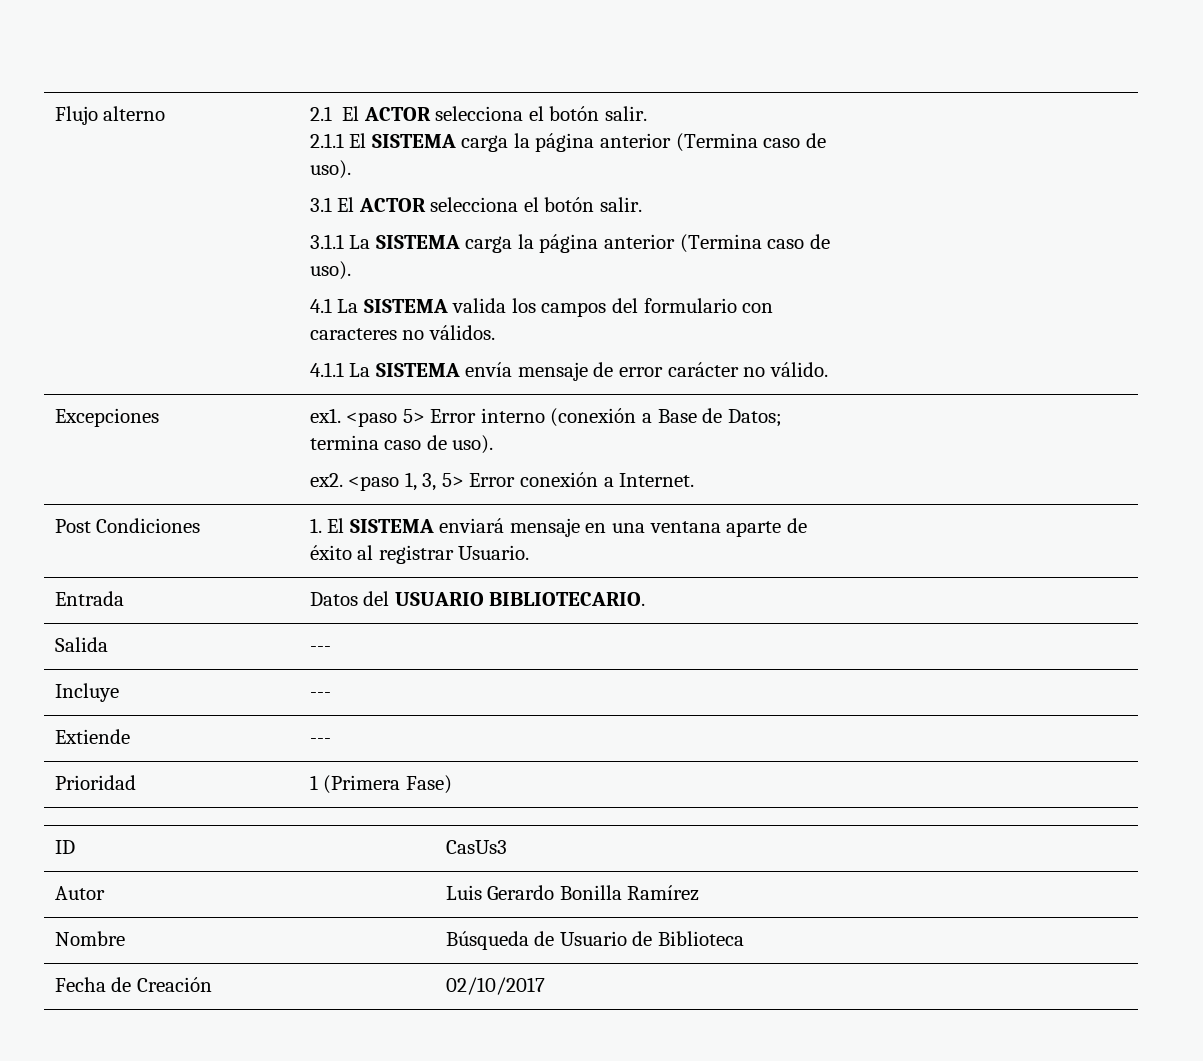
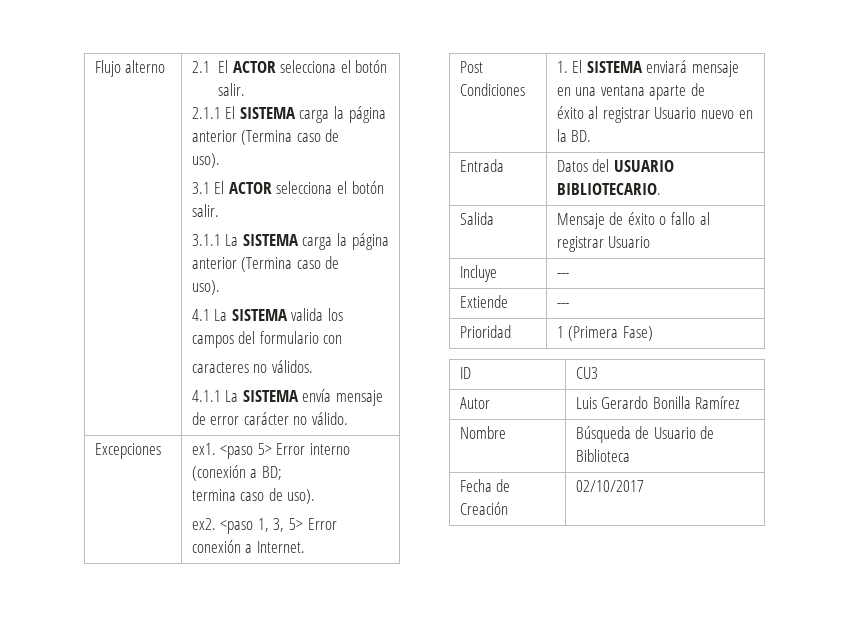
- Excepciones | ex1. <paso 5> Error interno (conexión a Base de Datos;
+ Excepciones | ex1. <paso 5> Error interno (conexión a BD;
  Post Condiciones | 1. El SISTEMA enviará mensaje en una ventana aparte de
- éxito al registrar Usuario.
+ éxito al registrar Usuario nuevo en la BD.
- Salida | ---
+ Salida | Mensaje de éxito o fallo al registrar Usuario
- ID | CasUs3
+ ID | CU3

